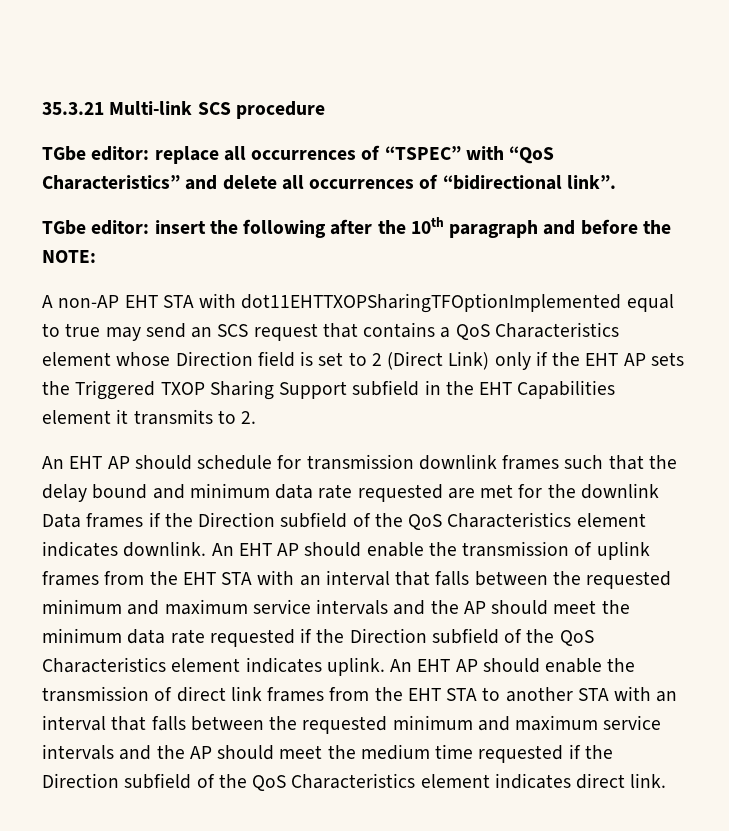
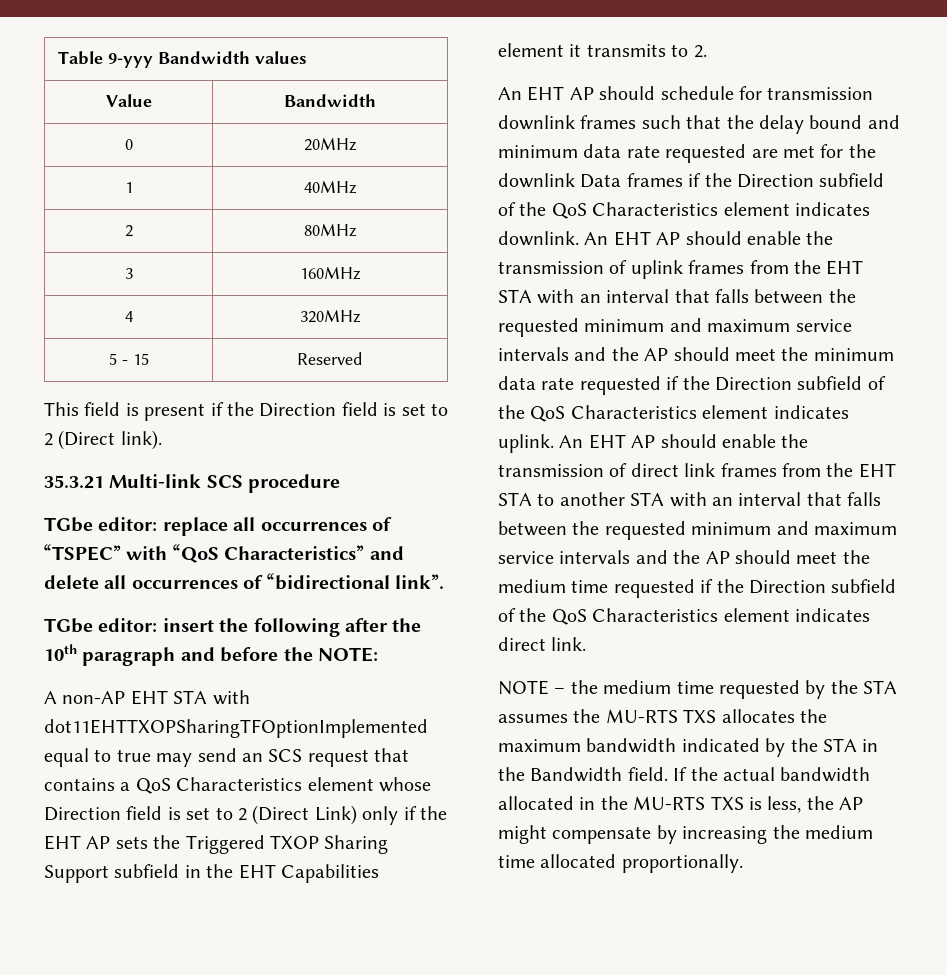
+ Table 9-yyy Bandwidth values
+ Value | Bandwidth
+ 0 | 20MHz
+ 1 | 40MHz
+ 2 | 80MHz
+ 3 | 160MHz
+ 4 | 320MHz
+ 5 - 15 | Reserved
+ This field is present if the Direction field is set to 2 (Direct link).
+ NOTE – the medium time requested by the STA assumes the MU-RTS TXS allocates the maximum bandwidth indicated by the STA in the Bandwidth field. If the actual bandwidth allocated in the MU-RTS TXS is less, the AP might compensate by increasing the medium time allocated proportionally.

